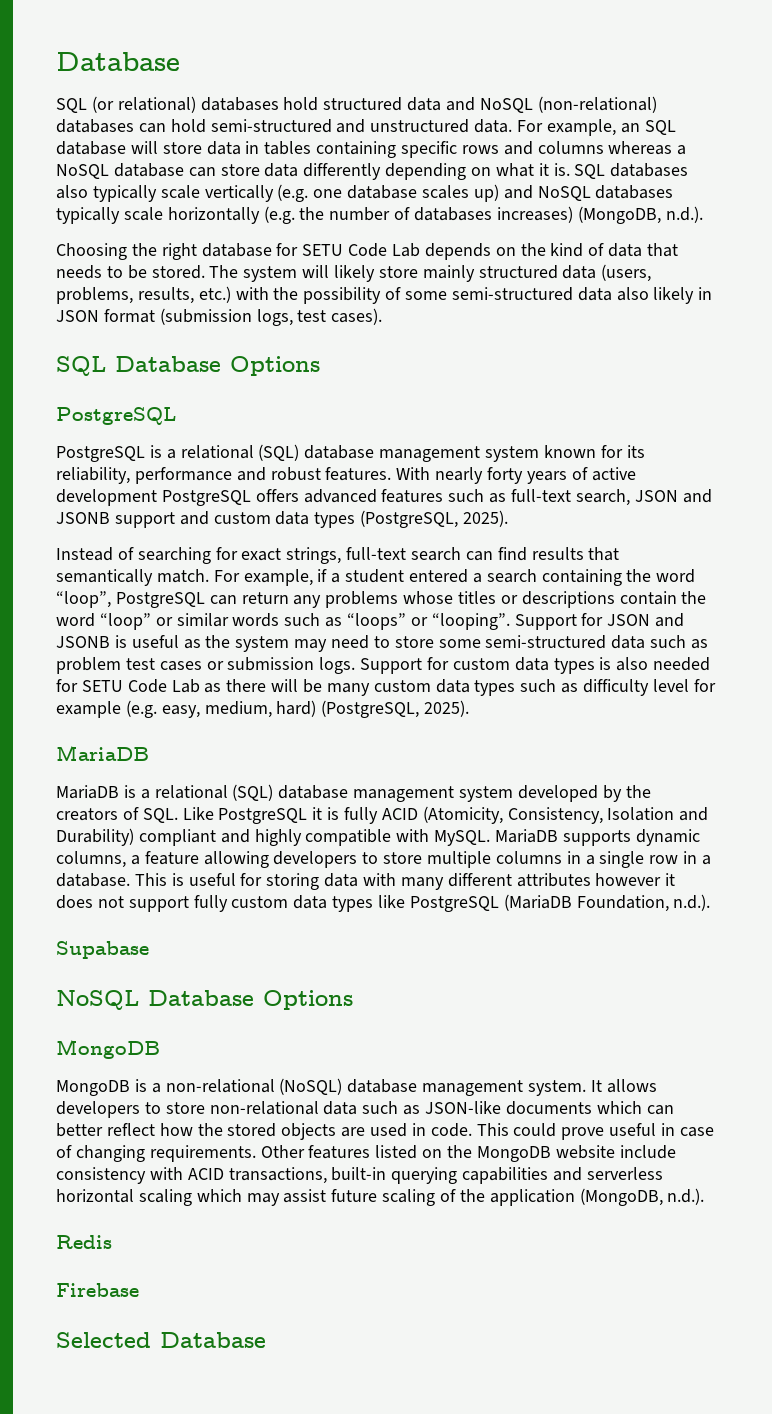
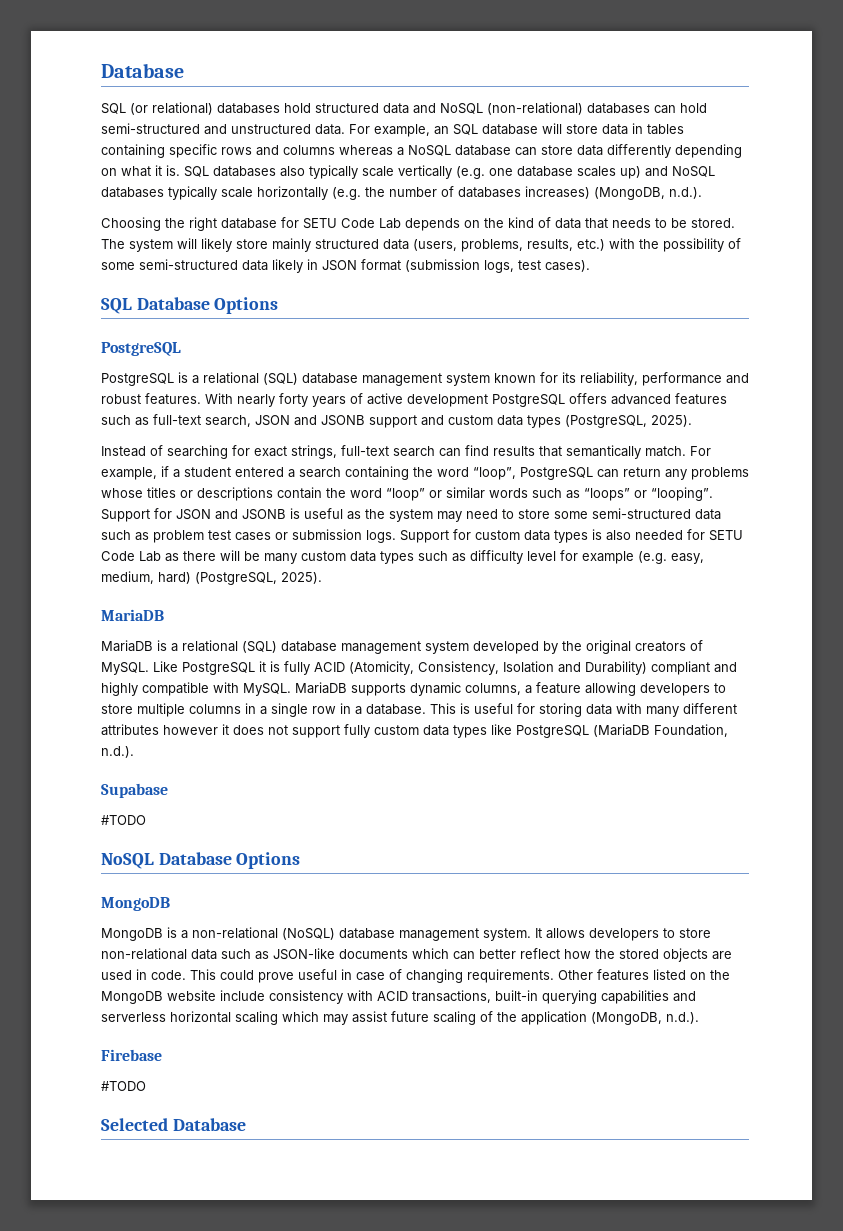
- The system will likely store mainly structured data (users, problems, results, etc.) with the possibility of some semi-structured data also likely in JSON format (submission logs, test cases).
+ The system will likely store mainly structured data (users, problems, results, etc.) with the possibility of some semi-structured data likely in JSON format (submission logs, test cases).
- MariaDB is a relational (SQL) database management system developed by the creators of SQL. Like PostgreSQL it is fully ACID (Atomicity, Consistency, Isolation and Durability) compliant and highly compatible with MySQL.
+ MariaDB is a relational (SQL) database management system developed by the original creators of MySQL. Like PostgreSQL it is fully ACID (Atomicity, Consistency, Isolation and Durability) compliant and highly compatible with MySQL.
  Supabase
+ #TODO
- Redis
  Firebase
+ #TODO

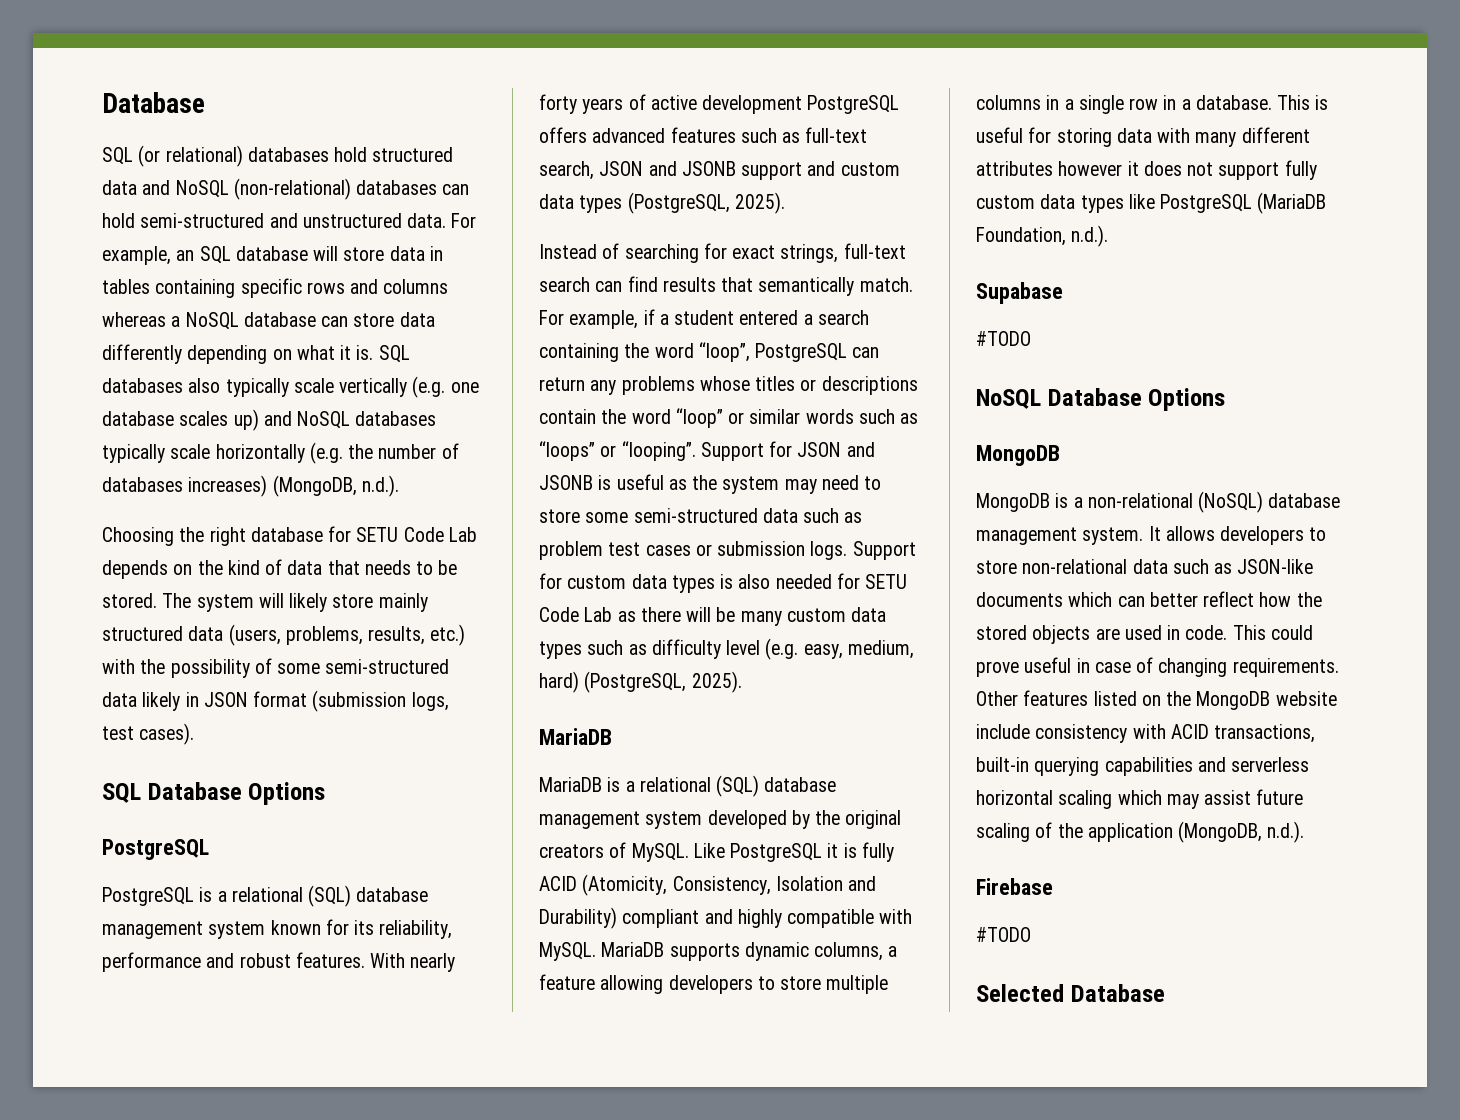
- Support for custom data types is also needed for SETU Code Lab as there will be many custom data types such as difficulty level for example (e.g. easy, medium, hard) (PostgreSQL, 2025).
+ Support for custom data types is also needed for SETU Code Lab as there will be many custom data types such as difficulty level (e.g. easy, medium, hard) (PostgreSQL, 2025).

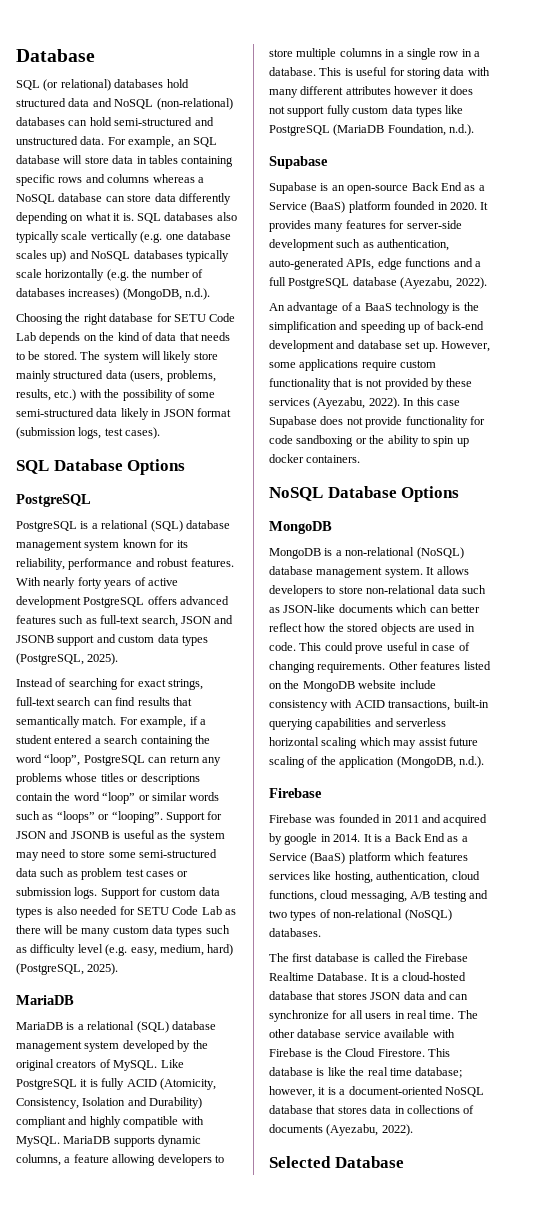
  This is useful for storing data with many different attributes however it does not support fully custom data types like PostgreSQL (MariaDB Foundation, n.d.).
  Supabase
- #TODO
+ Supabase is an open-source Back End as a Service (BaaS) platform founded in 2020. It provides many features for server-side development such as authentication, auto-generated APIs, edge functions and a full PostgreSQL database (Ayezabu, 2022).
+ An advantage of a BaaS technology is the simplification and speeding up of back-end development and database set up. However, some applications require custom functionality that is not provided by these services (Ayezabu, 2022). In this case Supabase does not provide functionality for code sandboxing or the ability to spin up docker containers.
  Other features listed on the MongoDB website include consistency with ACID transactions, built-in querying capabilities and serverless horizontal scaling which may assist future scaling of the application (MongoDB, n.d.).
  Firebase
- #TODO
+ Firebase was founded in 2011 and acquired by google in 2014. It is a Back End as a Service (BaaS) platform which features services like hosting, authentication, cloud functions, cloud messaging, A/B testing and two types of non-relational (NoSQL) databases.
+ The first database is called the Firebase Realtime Database. It is a cloud-hosted database that stores JSON data and can synchronize for all users in real time. The other database service available with Firebase is the Cloud Firestore. This database is like the real time database; however, it is a document-oriented NoSQL database that stores data in collections of documents (Ayezabu, 2022).

